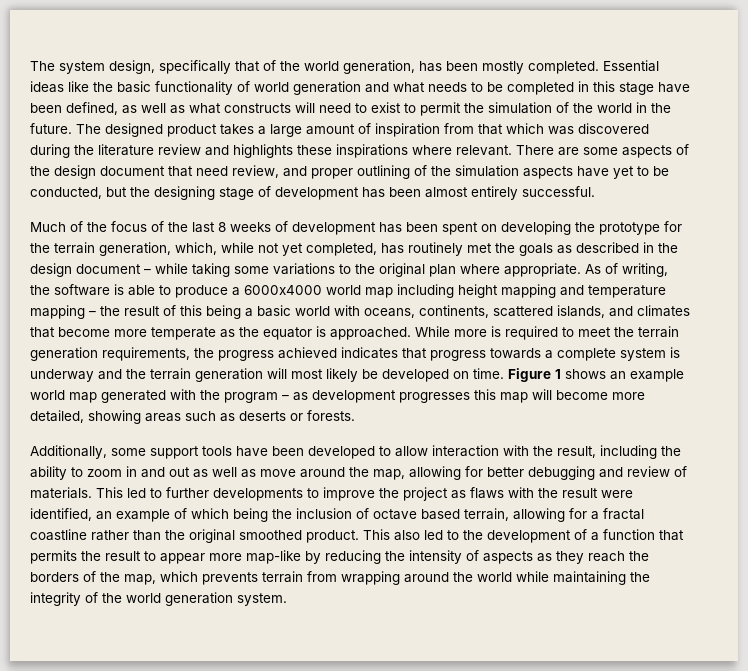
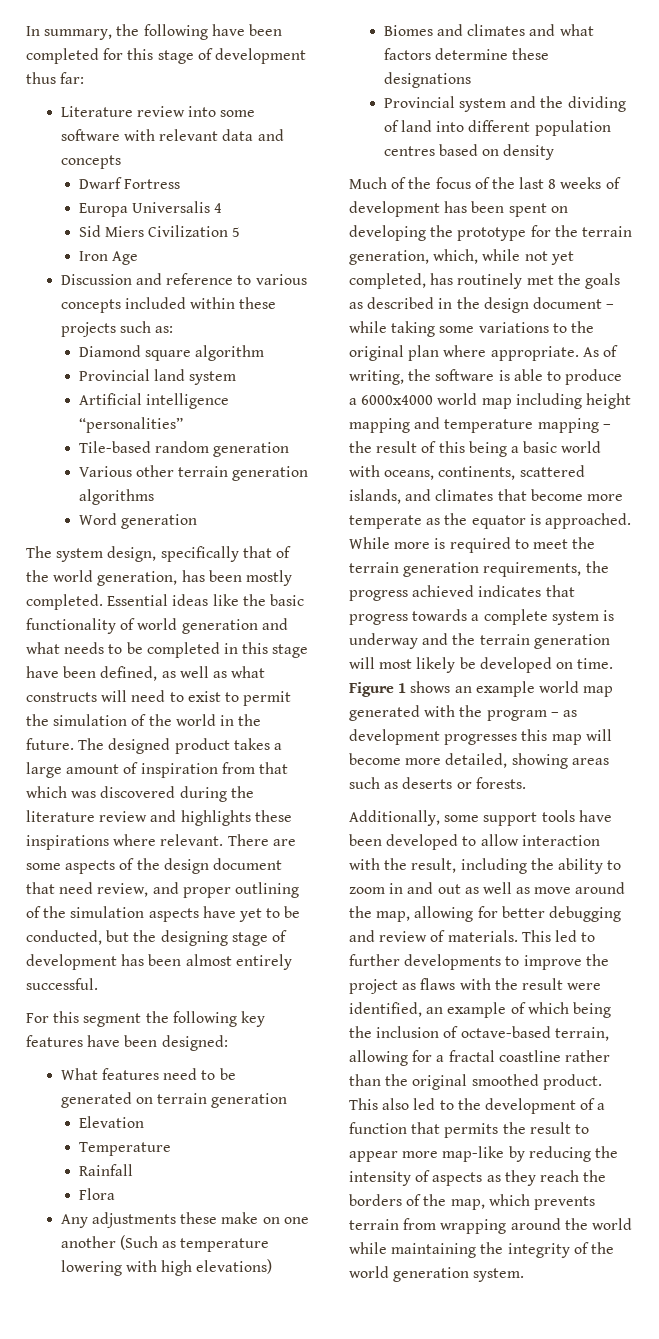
+ In summary, the following have been completed for this stage of development thus far:
+ Literature review into some software with relevant data and concepts
+ Dwarf Fortress
+ Europa Universalis 4
+ Sid Miers Civilization 5
+ Iron Age
+ Discussion and reference to various concepts included within these projects such as:
+ Diamond square algorithm
+ Provincial land system
+ Artificial intelligence “personalities”
+ Tile-based random generation
+ Various other terrain generation algorithms
+ Word generation
+ For this segment the following key features have been designed:
+ What features need to be generated on terrain generation
+ Elevation
+ Temperature
+ Rainfall
+ Flora
+ Any adjustments these make on one another (Such as temperature lowering with high elevations)
+ Biomes and climates and what factors determine these designations
+ Provincial system and the dividing of land into different population centres based on density
- This led to further developments to improve the project as flaws with the result were identified, an example of which being the inclusion of octave based terrain, allowing for a fractal coastline rather than the original smoothed product.
+ This led to further developments to improve the project as flaws with the result were identified, an example of which being the inclusion of octave-based terrain, allowing for a fractal coastline rather than the original smoothed product.

